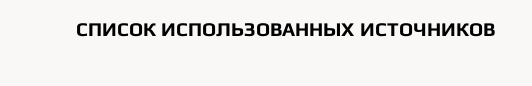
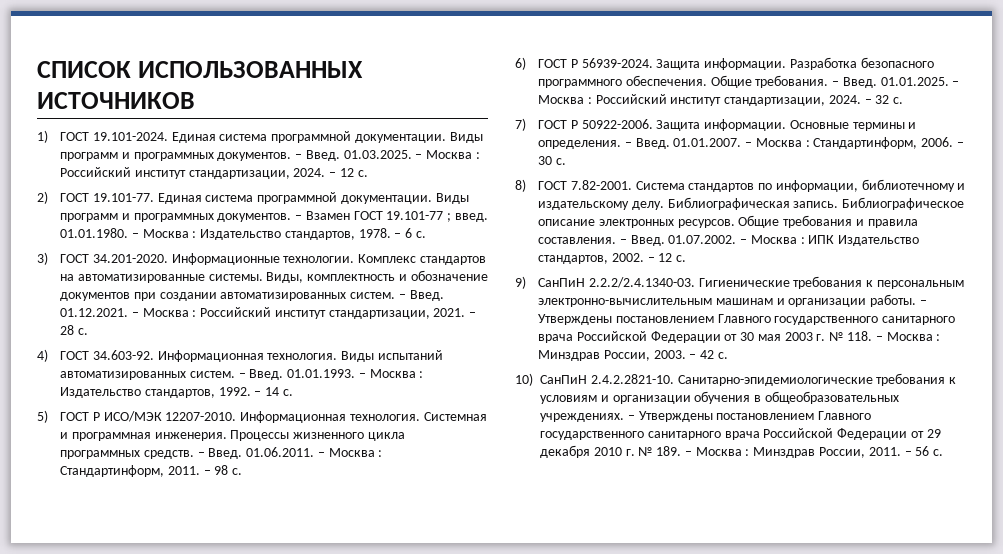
+ 1) ГОСТ 19.101-2024. Единая система программной документации. Виды программ и программных документов. – Введ. 01.03.2025. – Москва : Российский институт стандартизации, 2024. – 12 с.
+ 2) ГОСТ 19.101-77. Единая система программной документации. Виды программ и программных документов. – Взамен ГОСТ 19.101-77 ; введ. 01.01.1980. – Москва : Издательство стандартов, 1978. – 6 с.
+ 3) ГОСТ 34.201-2020. Информационные технологии. Комплекс стандартов на автоматизированные системы. Виды, комплектность и обозначение документов при создании автоматизированных систем. – Введ. 01.12.2021. – Москва : Российский институт стандартизации, 2021. – 28 с.
+ 4) ГОСТ 34.603-92. Информационная технология. Виды испытаний автоматизированных систем. – Введ. 01.01.1993. – Москва : Издательство стандартов, 1992. – 14 с.
+ 5) ГОСТ Р ИСО/МЭК 12207-2010. Информационная технология. Системная и программная инженерия. Процессы жизненного цикла программных средств. – Введ. 01.06.2011. – Москва : Стандартинформ, 2011. – 98 с.
+ 6) ГОСТ Р 56939-2024. Защита информации. Разработка безопасного программного обеспечения. Общие требования. – Введ. 01.01.2025. – Москва : Российский институт стандартизации, 2024. – 32 с.
+ 7) ГОСТ Р 50922-2006. Защита информации. Основные термины и определения. – Введ. 01.01.2007. – Москва : Стандартинформ, 2006. – 30 с.
+ 8) ГОСТ 7.82-2001. Система стандартов по информации, библиотечному и издательскому делу. Библиографическая запись. Библиографическое описание электронных ресурсов. Общие требования и правила составления. – Введ. 01.07.2002. – Москва : ИПК Издательство стандартов, 2002. – 12 с.
+ 9) СанПиН 2.2.2/2.4.1340-03. Гигиенические требования к персональным электронно-вычислительным машинам и организации работы. – Утверждены постановлением Главного государственного санитарного врача Российской Федерации от 30 мая 2003 г. № 118. – Москва : Минздрав России, 2003. – 42 с.
+ 10) СанПиН 2.4.2.2821-10. Санитарно-эпидемиологические требования к условиям и организации обучения в общеобразовательных учреждениях. – Утверждены постановлением Главного государственного санитарного врача Российской Федерации от 29 декабря 2010 г. № 189. – Москва : Минздрав России, 2011. – 56 с.

